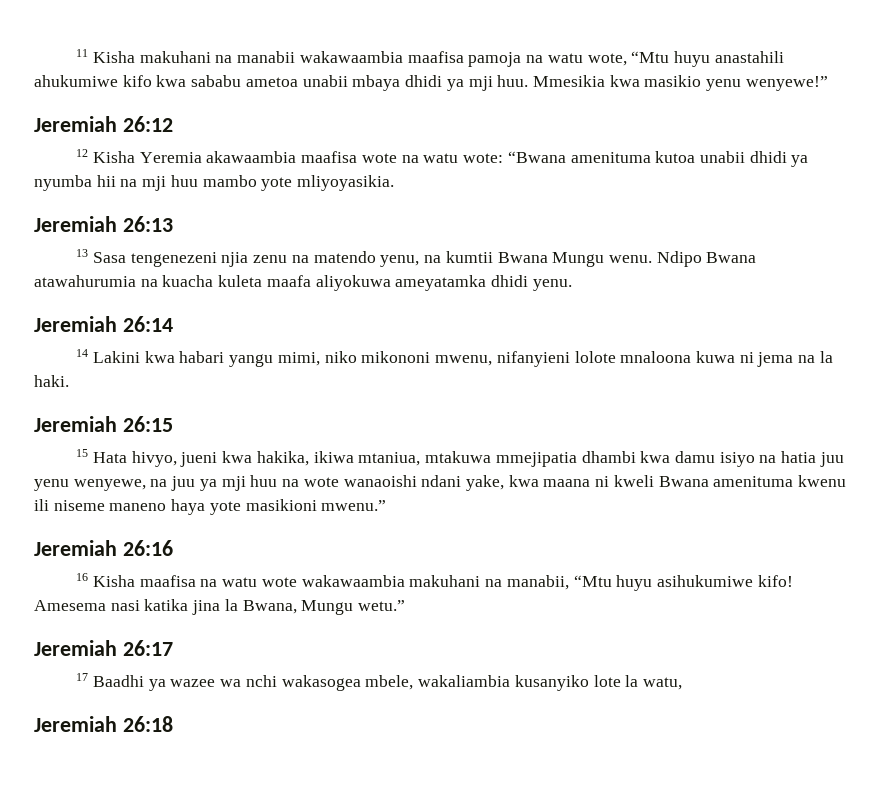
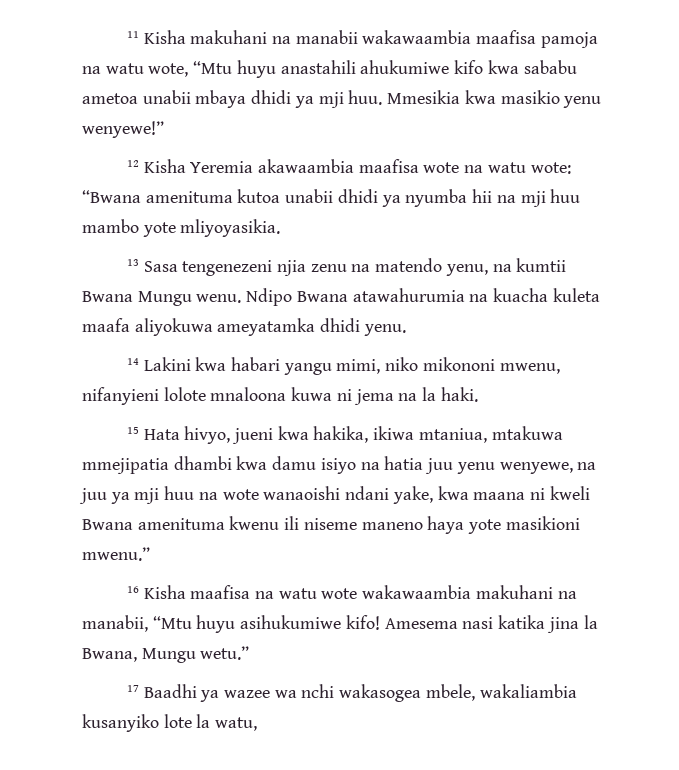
- Jeremiah 26:12
- Jeremiah 26:13
- Jeremiah 26:14
- Jeremiah 26:15
- Jeremiah 26:16
- Jeremiah 26:17
- Jeremiah 26:18

